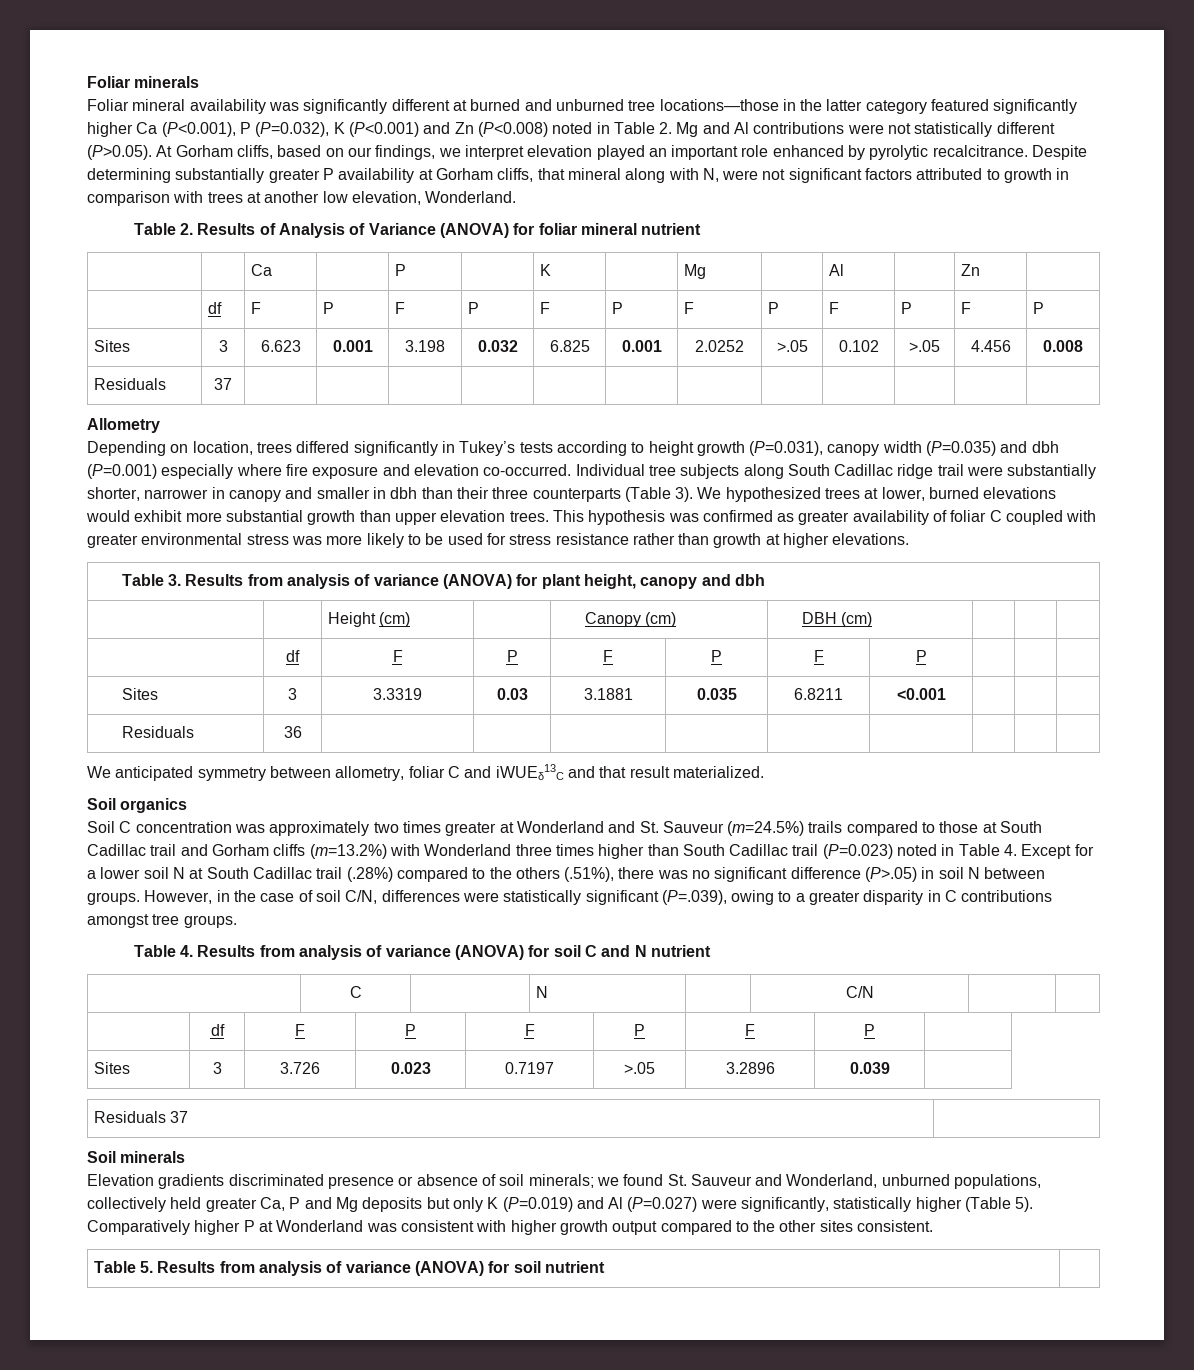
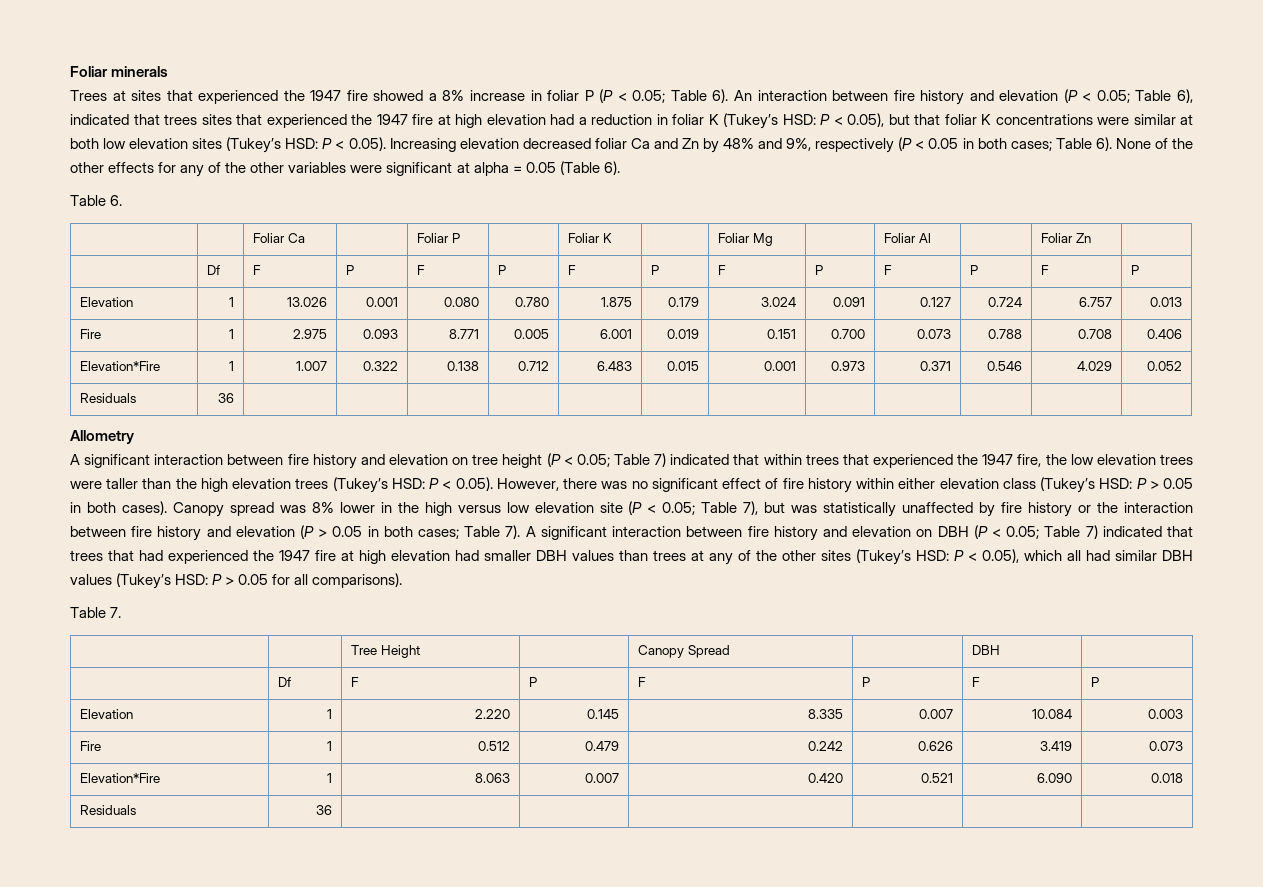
- Foliar mineral availability was significantly different at burned and unburned tree locations—those in the latter category featured significantly higher Ca (P<0.001), P (P=0.032), K (P<0.001) and Zn (P<0.008) noted in Table 2. Mg and Al contributions were not statistically different (P>0.05). At Gorham cliffs, based on our findings, we interpret elevation played an important role enhanced by pyrolytic recalcitrance. Despite determining substantially greater P availability at Gorham cliffs, that mineral along with N, were not significant factors attributed to growth in comparison with trees at another low elevation, Wonderland.
- Table 2. Results of Analysis of Variance (ANOVA) for foliar mineral nutrient
- | | Ca | | P | | K | | Mg | | Al | | Zn |
+ Trees at sites that experienced the 1947 fire showed a 8% increase in foliar P (P < 0.05; Table 6). An interaction between fire history and elevation (P < 0.05; Table 6), indicated that trees sites that experienced the 1947 fire at high elevation had a reduction in foliar K (Tukey’s HSD: P < 0.05), but that foliar K concentrations were similar at both low elevation sites (Tukey’s HSD: P < 0.05). Increasing elevation decreased foliar Ca and Zn by 48% and 9%, respectively (P < 0.05 in both cases; Table 6). None of the other effects for any of the other variables were significant at alpha = 0.05 (Table 6).
+ Table 6.
+ | | Foliar Ca | | Foliar P | | Foliar K | | Foliar Mg | | Foliar Al | | Foliar Zn |
- | df | F | P | F | P | F | P | F | P | F | P | F | P
+ | Df | F | P | F | P | F | P | F | P | F | P | F | P
- Sites | 3 | 6.623 | 0.001 | 3.198 | 0.032 | 6.825 | 0.001 | 2.0252 | >.05 | 0.102 | >.05 | 4.456 | 0.008
- Residuals | 37 | | | | | | | | | | | |
+ Elevation | 1 | 13.026 | 0.001 | 0.080 | 0.780 | 1.875 | 0.179 | 3.024 | 0.091 | 0.127 | 0.724 | 6.757 | 0.013
+ Fire | 1 | 2.975 | 0.093 | 8.771 | 0.005 | 6.001 | 0.019 | 0.151 | 0.700 | 0.073 | 0.788 | 0.708 | 0.406
+ Elevation*Fire | 1 | 1.007 | 0.322 | 0.138 | 0.712 | 6.483 | 0.015 | 0.001 | 0.973 | 0.371 | 0.546 | 4.029 | 0.052
+ Residuals | 36 | | | | | | | | | | | |
- Depending on location, trees differed significantly in Tukey’s tests according to height growth (P=0.031), canopy width (P=0.035) and dbh (P=0.001) especially where fire exposure and elevation co-occurred. Individual tree subjects along South Cadillac ridge trail were substantially shorter, narrower in canopy and smaller in dbh than their three counterparts (Table 3). We hypothesized trees at lower, burned elevations would exhibit more substantial growth than upper elevation trees. This hypothesis was confirmed as greater availability of foliar C coupled with greater environmental stress was more likely to be used for stress resistance rather than growth at higher elevations.
- Table 3. Results from analysis of variance (ANOVA) for plant height, canopy and dbh
- | | Height (cm) | | Canopy (cm) | DBH (cm) | | |
- | df | F | P | F | P | F | P | | |
- Sites | 3 | 3.3319 | 0.03 | 3.1881 | 0.035 | 6.8211 | <0.001 | | |
- Residuals | 36 | | | | | | | | |
- We anticipated symmetry between allometry, foliar C and iWUEδ13C and that result materialized.
- Soil organics
- Soil C concentration was approximately two times greater at Wonderland and St. Sauveur (m=24.5%) trails compared to those at South Cadillac trail and Gorham cliffs (m=13.2%) with Wonderland three times higher than South Cadillac trail (P=0.023) noted in Table 4. Except for a lower soil N at South Cadillac trail (.28%) compared to the others (.51%), there was no significant difference (P>.05) in soil N between groups. However, in the case of soil C/N, differences were statistically significant (P=.039), owing to a greater disparity in C contributions amongst tree groups.
- Table 4. Results from analysis of variance (ANOVA) for soil C and N nutrient
- | C | | N | | C/N | |
- | df | F | P | F | P | F | P |
- Sites | 3 | 3.726 | 0.023 | 0.7197 | >.05 | 3.2896 | 0.039 |
- Residuals 37 |
- Soil minerals
- Elevation gradients discriminated presence or absence of soil minerals; we found St. Sauveur and Wonderland, unburned populations, collectively held greater Ca, P and Mg deposits but only K (P=0.019) and Al (P=0.027) were significantly, statistically higher (Table 5). Comparatively higher P at Wonderland was consistent with higher growth output compared to the other sites consistent.
- Table 5. Results from analysis of variance (ANOVA) for soil nutrient |
+ A significant interaction between fire history and elevation on tree height (P < 0.05; Table 7) indicated that within trees that experienced the 1947 fire, the low elevation trees were taller than the high elevation trees (Tukey’s HSD: P < 0.05). However, there was no significant effect of fire history within either elevation class (Tukey’s HSD: P > 0.05 in both cases). Canopy spread was 8% lower in the high versus low elevation site (P < 0.05; Table 7), but was statistically unaffected by fire history or the interaction between fire history and elevation (P > 0.05 in both cases; Table 7). A significant interaction between fire history and elevation on DBH (P < 0.05; Table 7) indicated that trees that had experienced the 1947 fire at high elevation had smaller DBH values than trees at any of the other sites (Tukey’s HSD: P < 0.05), which all had similar DBH values (Tukey’s HSD: P > 0.05 for all comparisons).
+ Table 7.
+ | | Tree Height | | Canopy Spread | | DBH |
+ | Df | F | P | F | P | F | P
+ Elevation | 1 | 2.220 | 0.145 | 8.335 | 0.007 | 10.084 | 0.003
+ Fire | 1 | 0.512 | 0.479 | 0.242 | 0.626 | 3.419 | 0.073
+ Elevation*Fire | 1 | 8.063 | 0.007 | 0.420 | 0.521 | 6.090 | 0.018
+ Residuals | 36 | | | | | |

